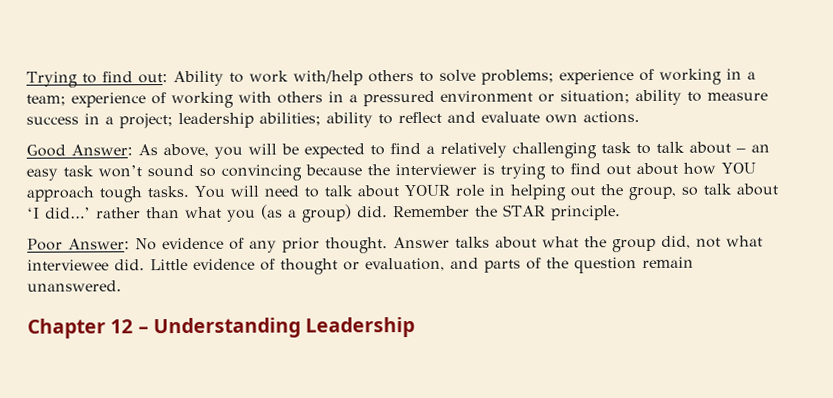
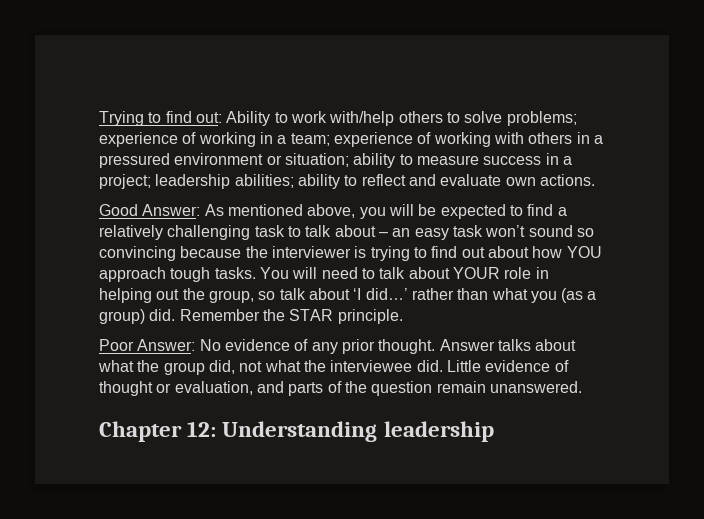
- Good Answer: As above, you will be expected to find a relatively challenging task to talk about – an easy task won’t sound so convincing because the interviewer is trying to find out about how YOU approach tough tasks.
+ Good Answer: As mentioned above, you will be expected to find a relatively challenging task to talk about – an easy task won’t sound so convincing because the interviewer is trying to find out about how YOU approach tough tasks.
- Answer talks about what the group did, not what interviewee did.
+ Answer talks about what the group did, not what the interviewee did.
- Chapter 12 – Understanding Leadership
+ Chapter 12: Understanding leadership

